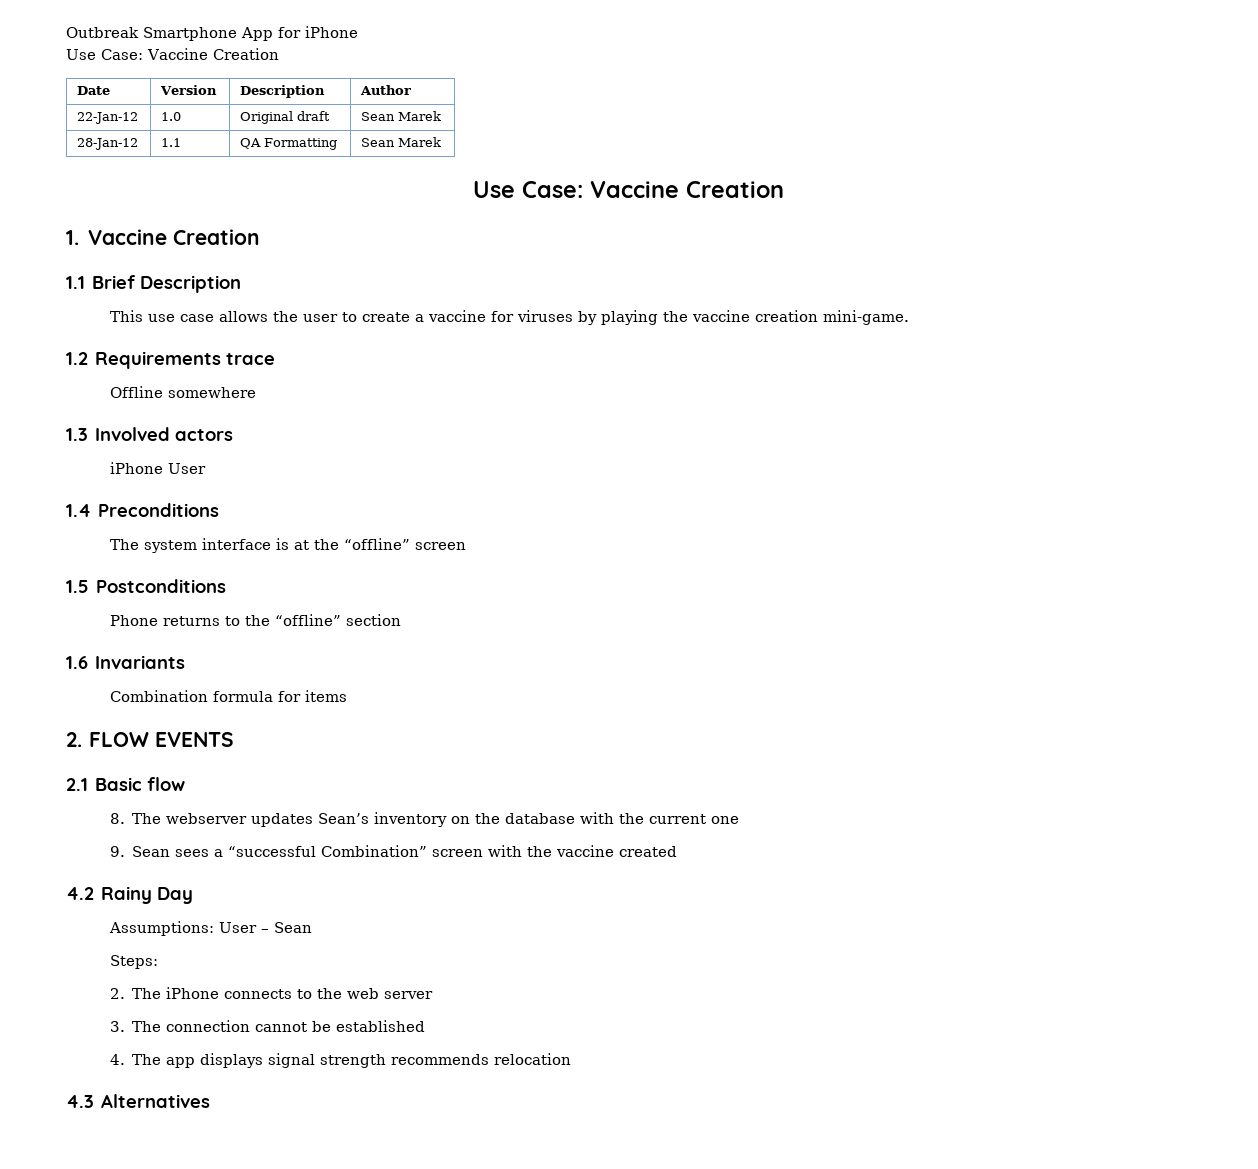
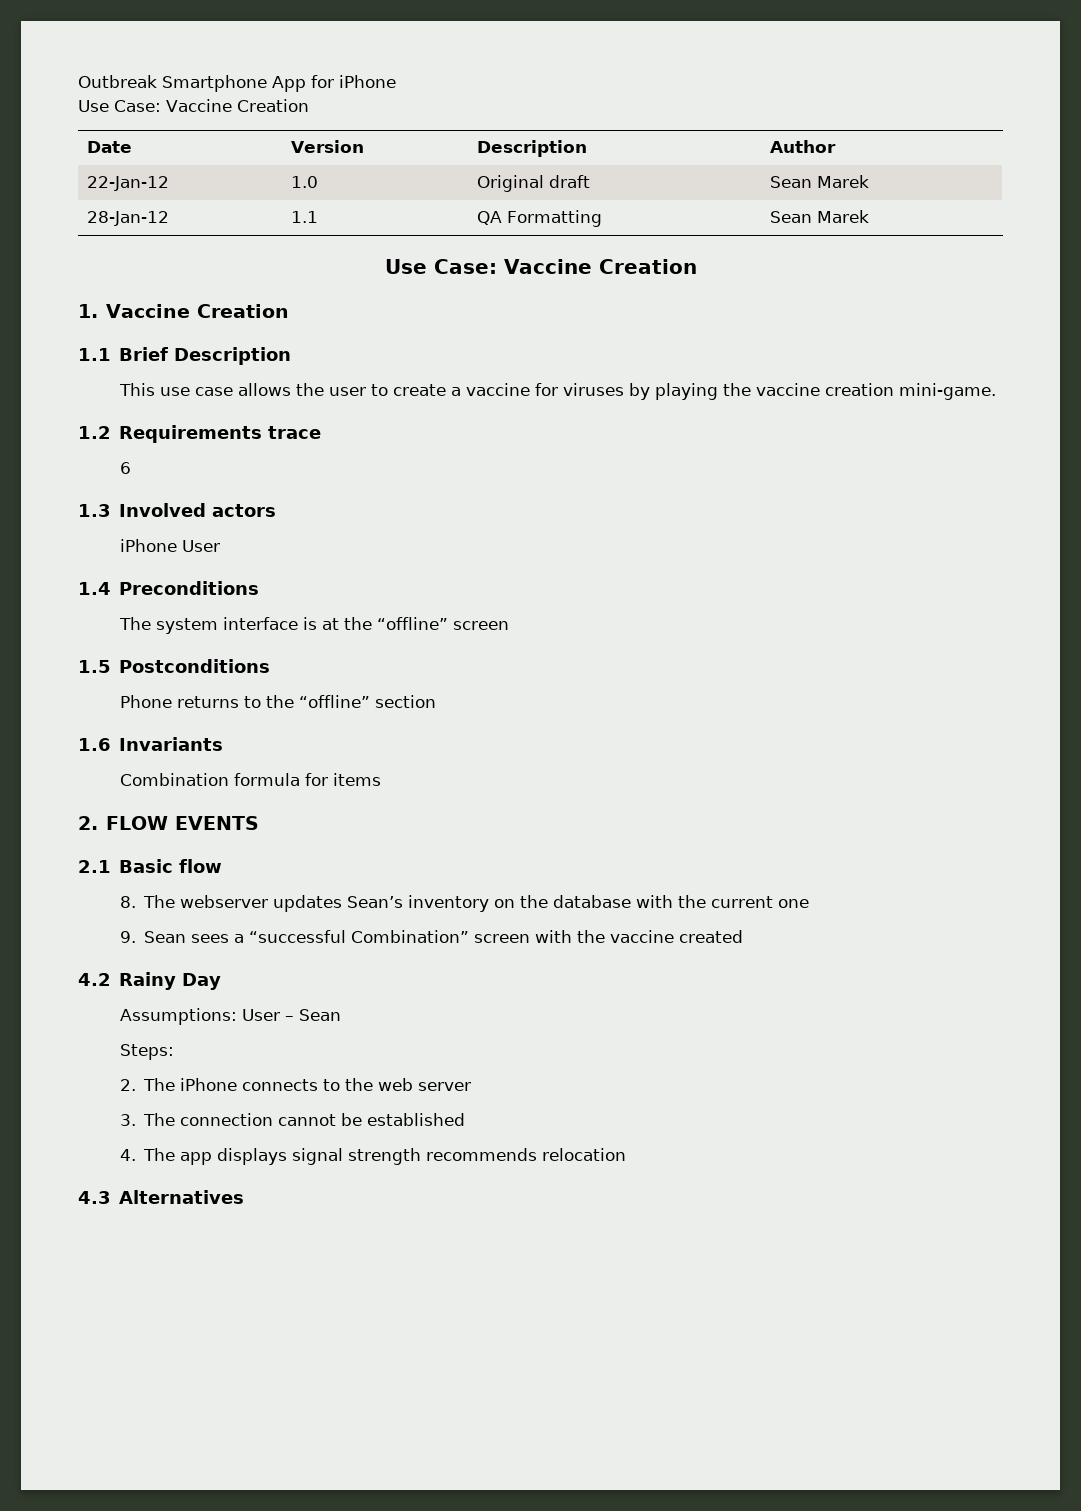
- Offline somewhere
+ 6

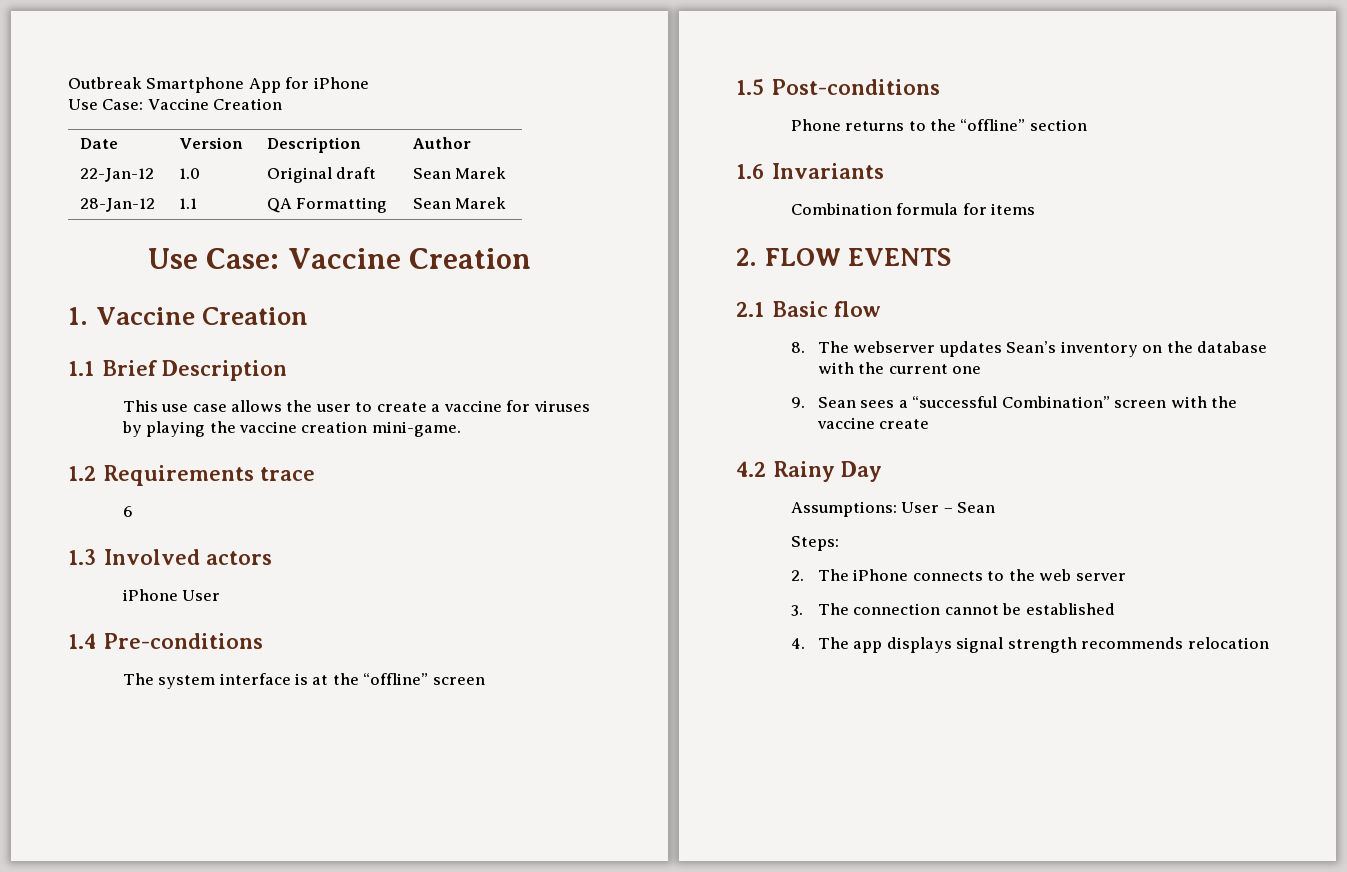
- 1.4 Preconditions
+ 1.4 Pre-conditions
- 1.5 Postconditions
+ 1.5 Post-conditions
- 9. Sean sees a “successful Combination” screen with the vaccine created
+ 9. Sean sees a “successful Combination” screen with the vaccine create
- 4.3 Alternatives

